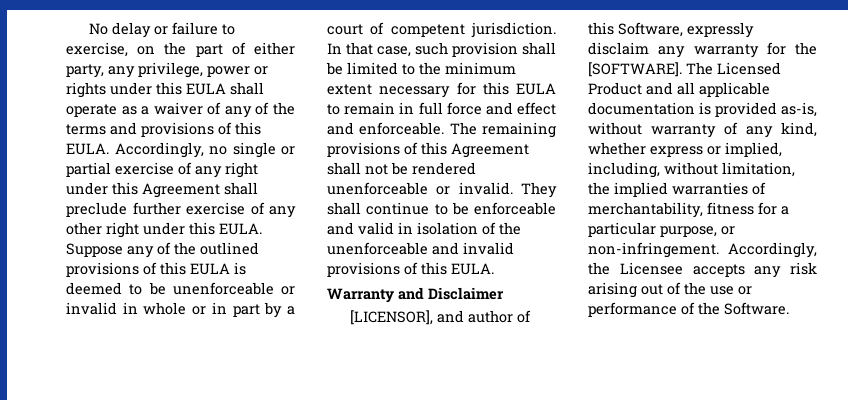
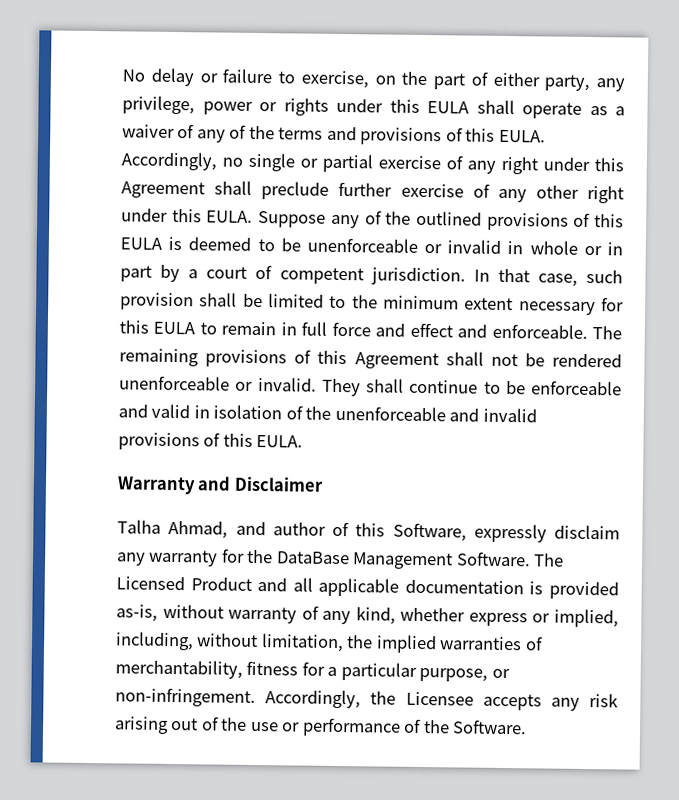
- [LICENSOR], and author of this Software, expressly disclaim any warranty for the [SOFTWARE].
+ Talha Ahmad, and author of this Software, expressly disclaim any warranty for the DataBase Management Software.

